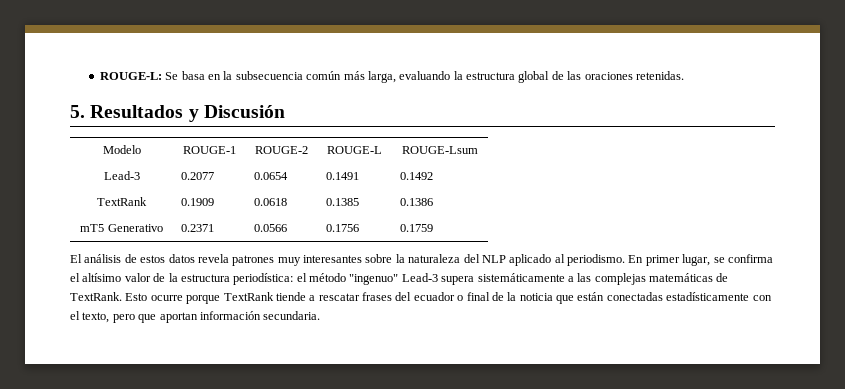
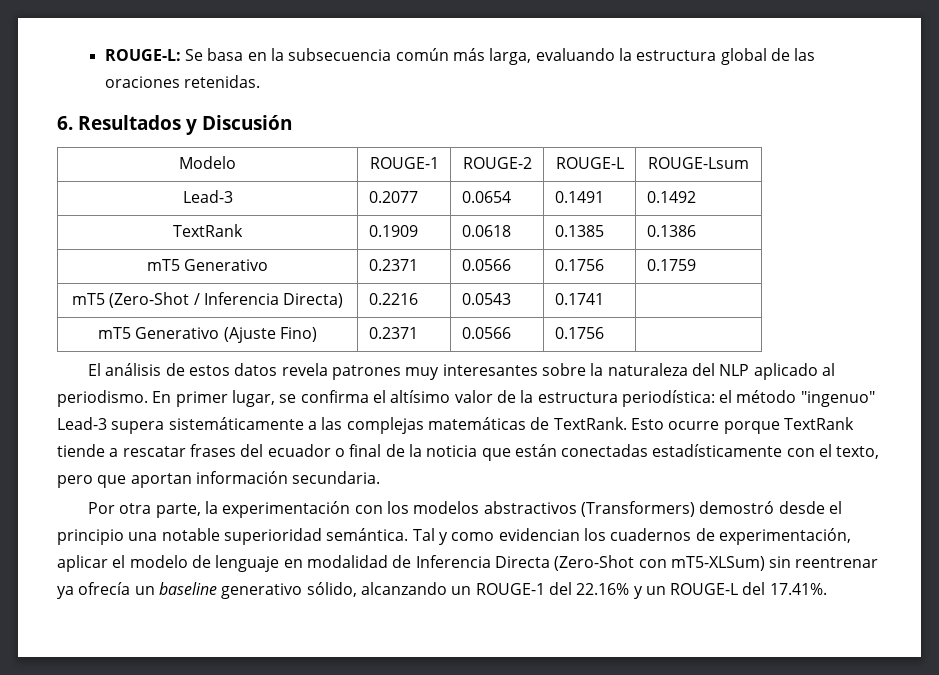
- 5. Resultados y Discusión
+ 6. Resultados y Discusión
+ mT5 (Zero-Shot / Inferencia Directa) | 0.2216 | 0.0543 | 0.1741 |
+ mT5 Generativo (Ajuste Fino) | 0.2371 | 0.0566 | 0.1756 |
+ Por otra parte, la experimentación con los modelos abstractivos (Transformers) demostró desde el principio una notable superioridad semántica. Tal y como evidencian los cuadernos de experimentación, aplicar el modelo de lenguaje en modalidad de Inferencia Directa (Zero-Shot con mT5-XLSum) sin reentrenar ya ofrecía un baseline generativo sólido, alcanzando un ROUGE-1 del 22.16% y un ROUGE-L del 17.41%.

